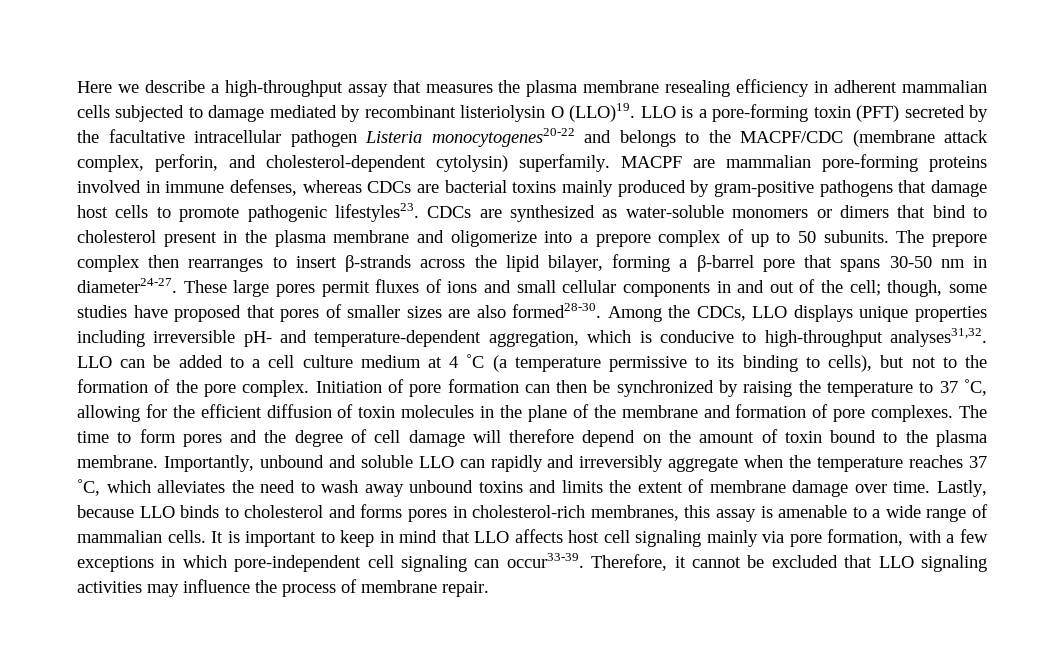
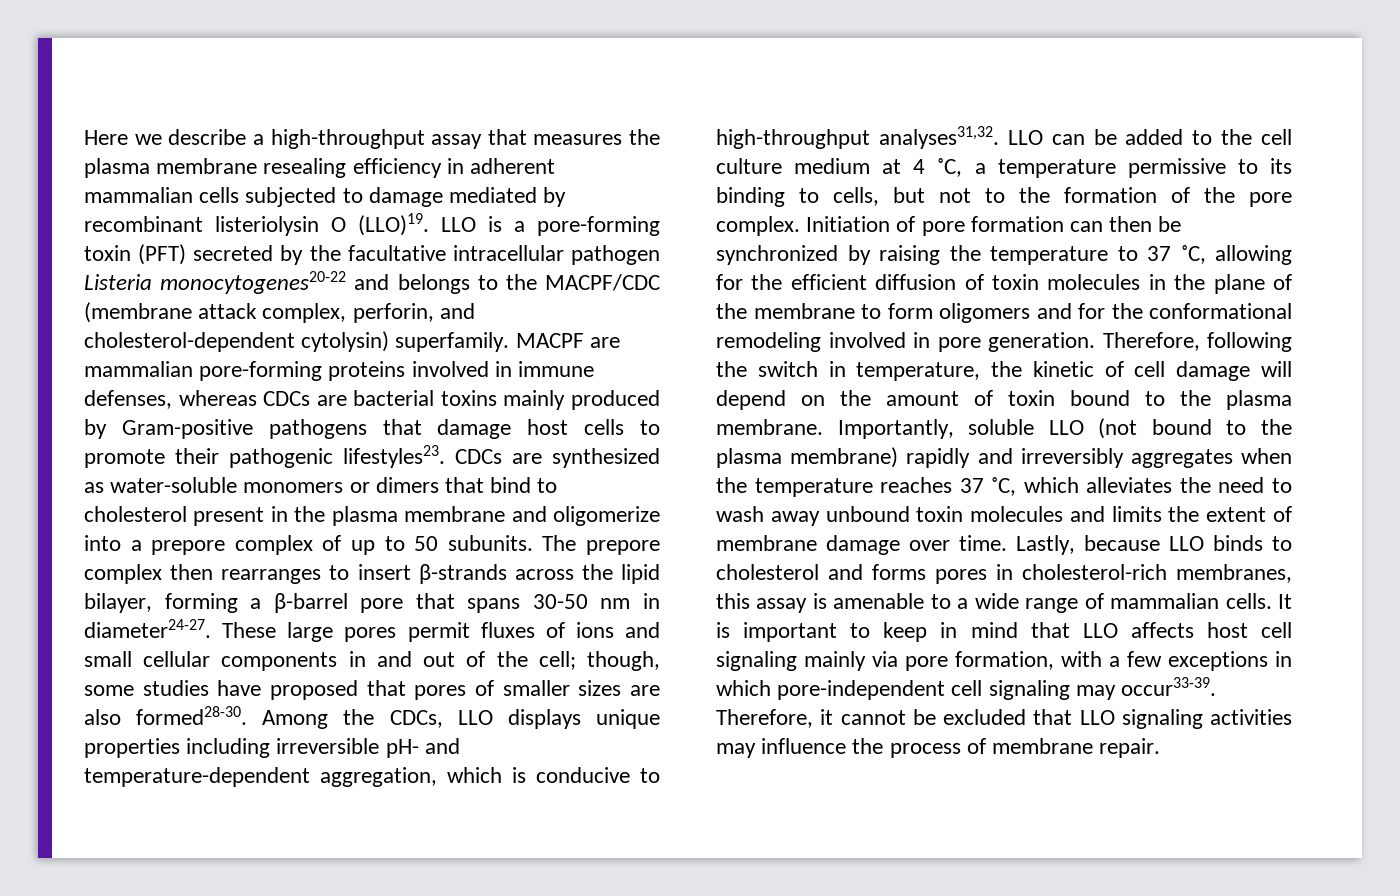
- MACPF are mammalian pore-forming proteins involved in immune defenses, whereas CDCs are bacterial toxins mainly produced by gram-positive pathogens that damage host cells to promote pathogenic lifestyles23.
+ MACPF are mammalian pore-forming proteins involved in immune defenses, whereas CDCs are bacterial toxins mainly produced by Gram-positive pathogens that damage host cells to promote their pathogenic lifestyles23.
- LLO can be added to a cell culture medium at 4 ˚C (a temperature permissive to its binding to cells), but not to the formation of the pore complex.
+ LLO can be added to the cell culture medium at 4 ˚C, a temperature permissive to its binding to cells, but not to the formation of the pore complex.
- Initiation of pore formation can then be synchronized by raising the temperature to 37 ˚C, allowing for the efficient diffusion of toxin molecules in the plane of the membrane and formation of pore complexes. The time to form pores and the degree of cell damage will therefore depend on the amount of toxin bound to the plasma membrane.
+ Initiation of pore formation can then be synchronized by raising the temperature to 37 ˚C, allowing for the efficient diffusion of toxin molecules in the plane of the membrane to form oligomers and for the conformational remodeling involved in pore generation. Therefore, following the switch in temperature, the kinetic of cell damage will depend on the amount of toxin bound to the plasma membrane.
- Importantly, unbound and soluble LLO can rapidly and irreversibly aggregate when the temperature reaches 37 ˚C, which alleviates the need to wash away unbound toxins and limits the extent of membrane damage over time.
+ Importantly, soluble LLO (not bound to the plasma membrane) rapidly and irreversibly aggregates when the temperature reaches 37 ˚C, which alleviates the need to wash away unbound toxin molecules and limits the extent of membrane damage over time.
- It is important to keep in mind that LLO affects host cell signaling mainly via pore formation, with a few exceptions in which pore-independent cell signaling can occur33-39.
+ It is important to keep in mind that LLO affects host cell signaling mainly via pore formation, with a few exceptions in which pore-independent cell signaling may occur33-39.

